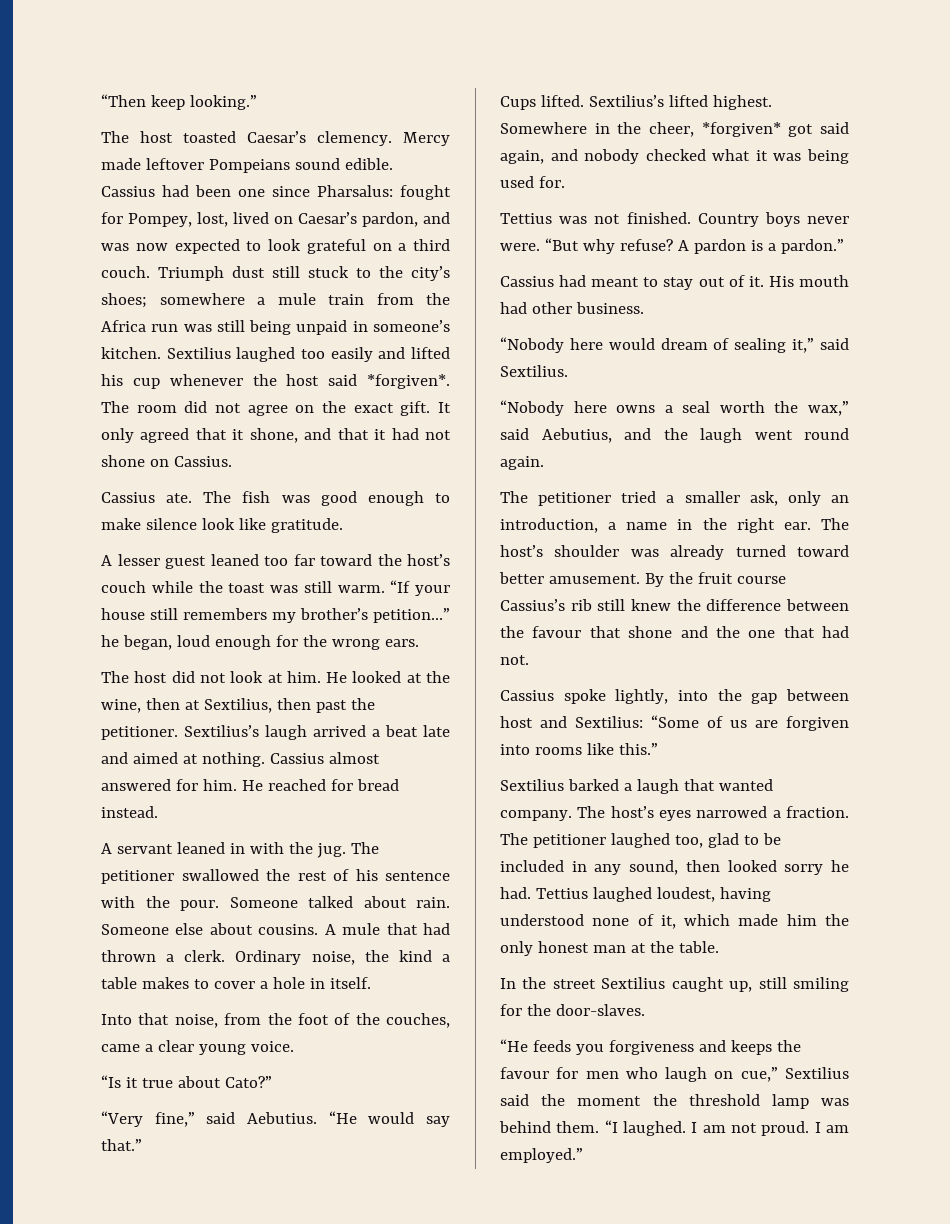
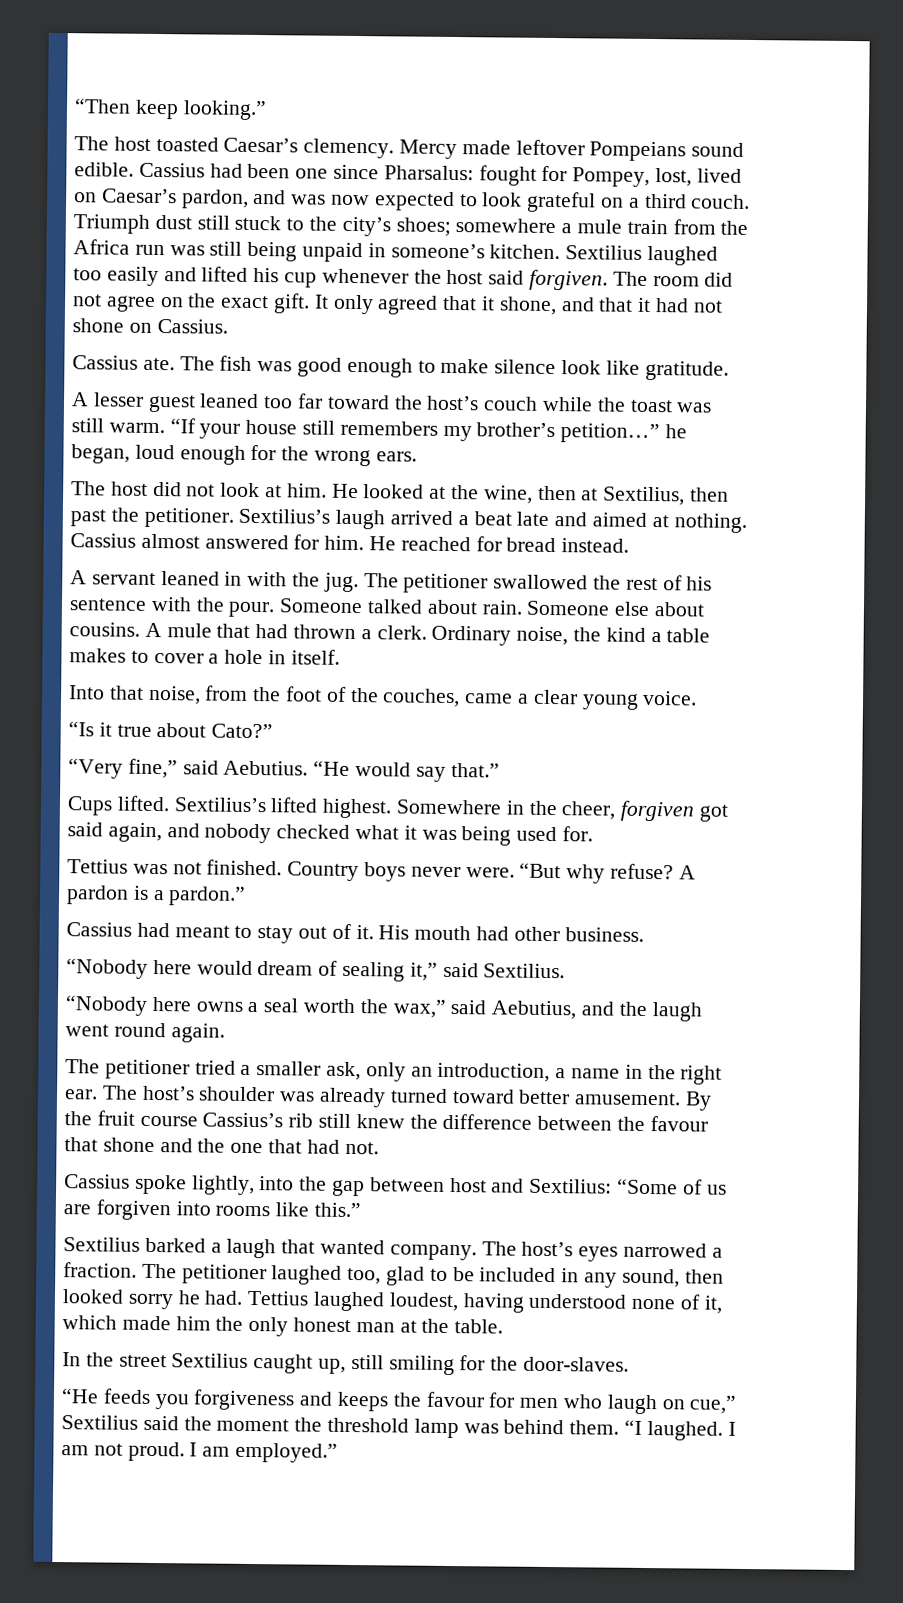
- Sextilius laughed too easily and lifted his cup whenever the host said *forgiven*.
+ Sextilius laughed too easily and lifted his cup whenever the host said forgiven.
- Somewhere in the cheer, *forgiven* got said again, and nobody checked what it was being used for.
+ Somewhere in the cheer, forgiven got said again, and nobody checked what it was being used for.

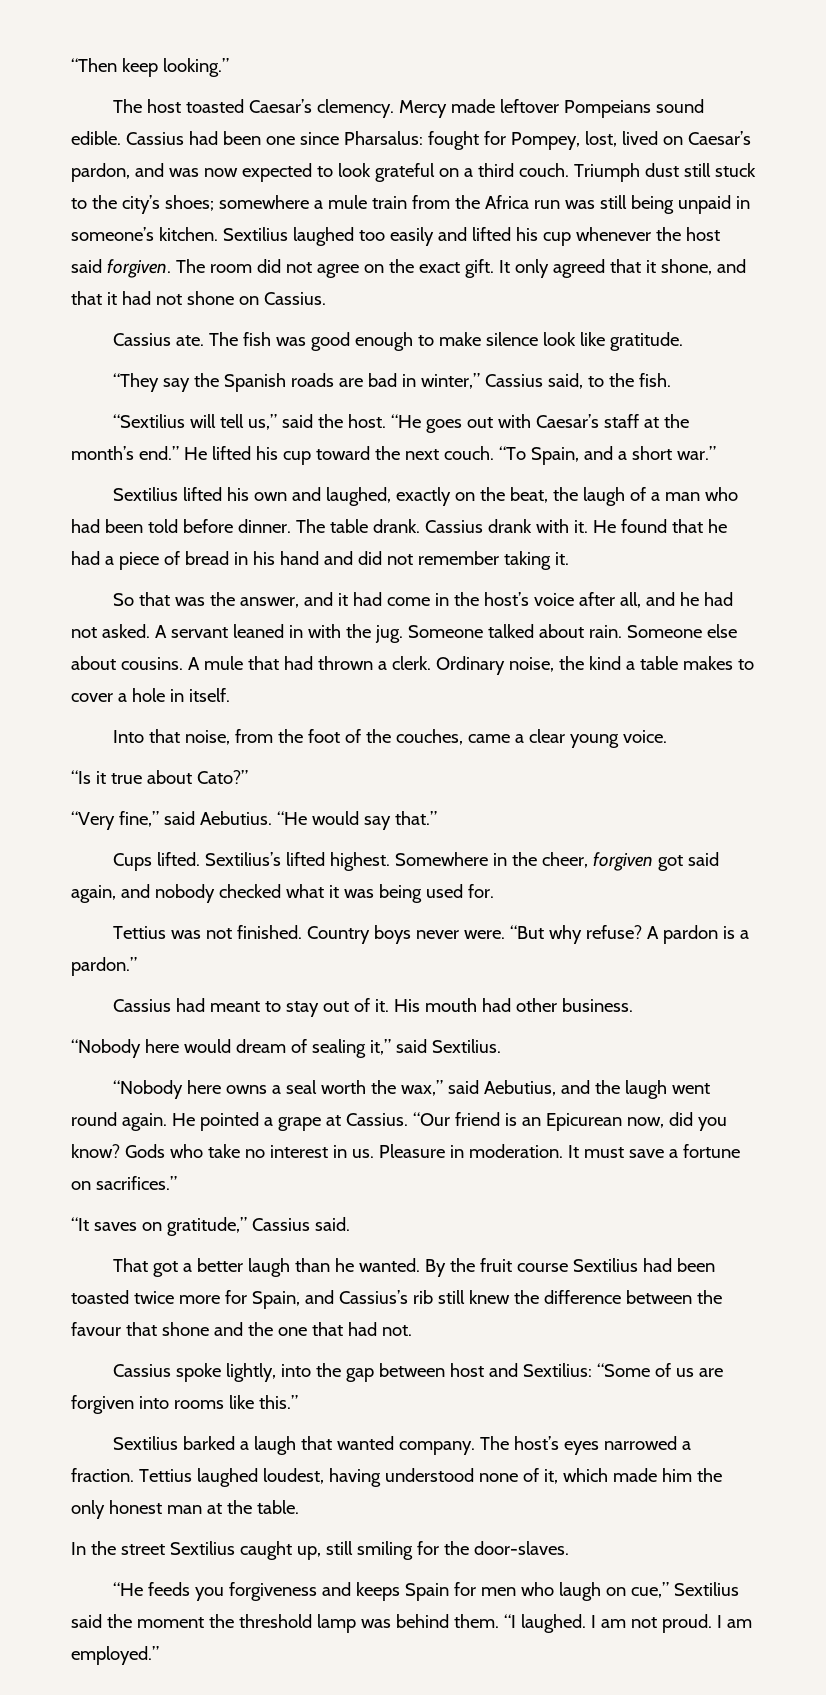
- A lesser guest leaned too far toward the host’s couch while the toast was still warm. “If your house still remembers my brother’s petition…” he began, loud enough for the wrong ears.
- The host did not look at him. He looked at the wine, then at Sextilius, then past the petitioner. Sextilius’s laugh arrived a beat late and aimed at nothing. Cassius almost answered for him. He reached for bread instead.
- A servant leaned in with the jug.
+ “They say the Spanish roads are bad in winter,” Cassius said, to the fish.
+ “Sextilius will tell us,” said the host. “He goes out with Caesar’s staff at the month’s end.” He lifted his cup toward the next couch. “To Spain, and a short war.”
+ Sextilius lifted his own and laughed, exactly on the beat, the laugh of a man who had been told before dinner. The table drank. Cassius drank with it. He found that he had a piece of bread in his hand and did not remember taking it.
+ So that was the answer, and it had come in the host’s voice after all, and he had not asked. A servant leaned in with the jug.
- The petitioner swallowed the rest of his sentence with the pour.
- “Nobody here owns a seal worth the wax,” said Aebutius, and the laugh went round again.
- The petitioner tried a smaller ask, only an introduction, a name in the right ear. The host’s shoulder was already turned toward better amusement. By the fruit course Cassius’s rib still knew the difference between the favour that shone and the one that had not.
+ “Nobody here owns a seal worth the wax,” said Aebutius, and the laugh went round again. He pointed a grape at Cassius. “Our friend is an Epicurean now, did you know? Gods who take no interest in us. Pleasure in moderation. It must save a fortune on sacrifices.”
+ “It saves on gratitude,” Cassius said.
+ That got a better laugh than he wanted. By the fruit course Sextilius had been toasted twice more for Spain, and Cassius’s rib still knew the difference between the favour that shone and the one that had not.
- The petitioner laughed too, glad to be included in any sound, then looked sorry he had.
- “He feeds you forgiveness and keeps the favour for men who laugh on cue,” Sextilius said the moment the threshold lamp was behind them.
+ “He feeds you forgiveness and keeps Spain for men who laugh on cue,” Sextilius said the moment the threshold lamp was behind them.

